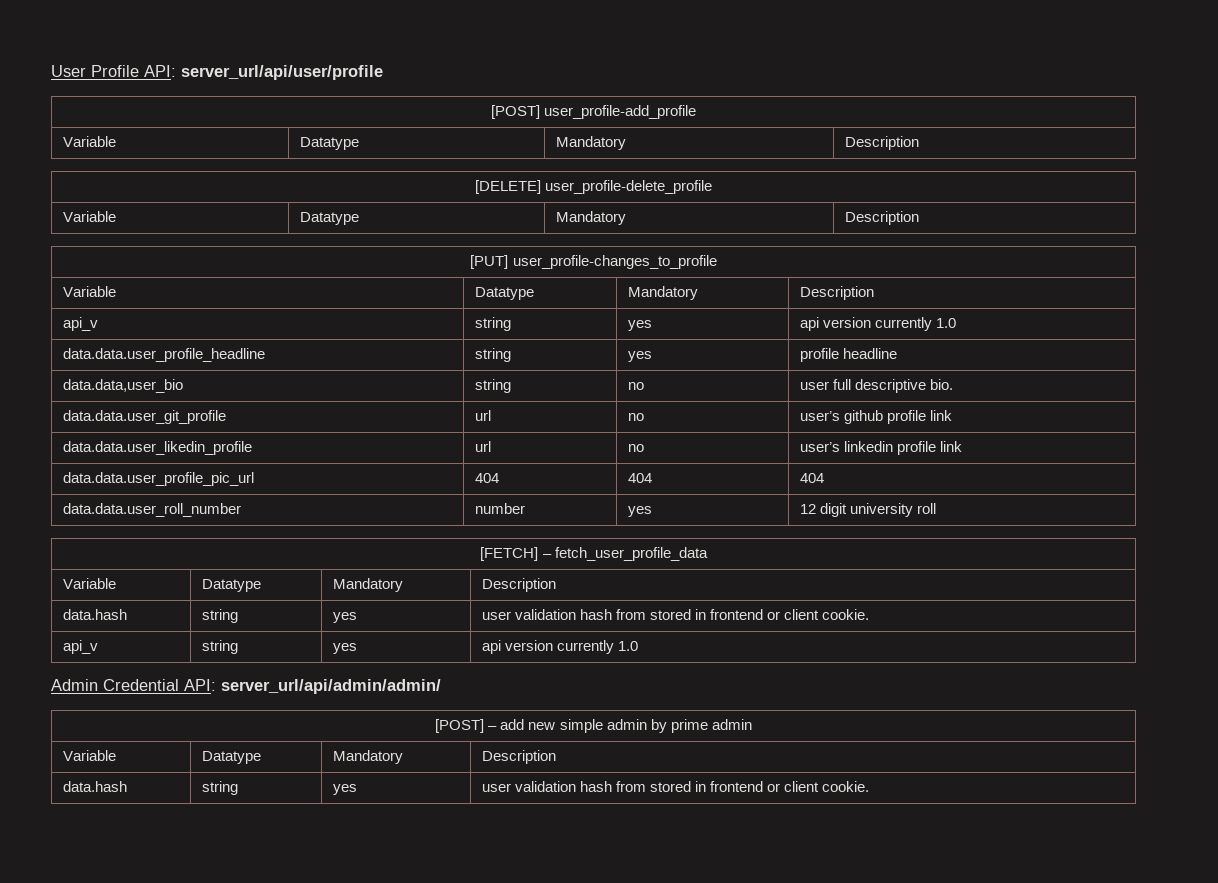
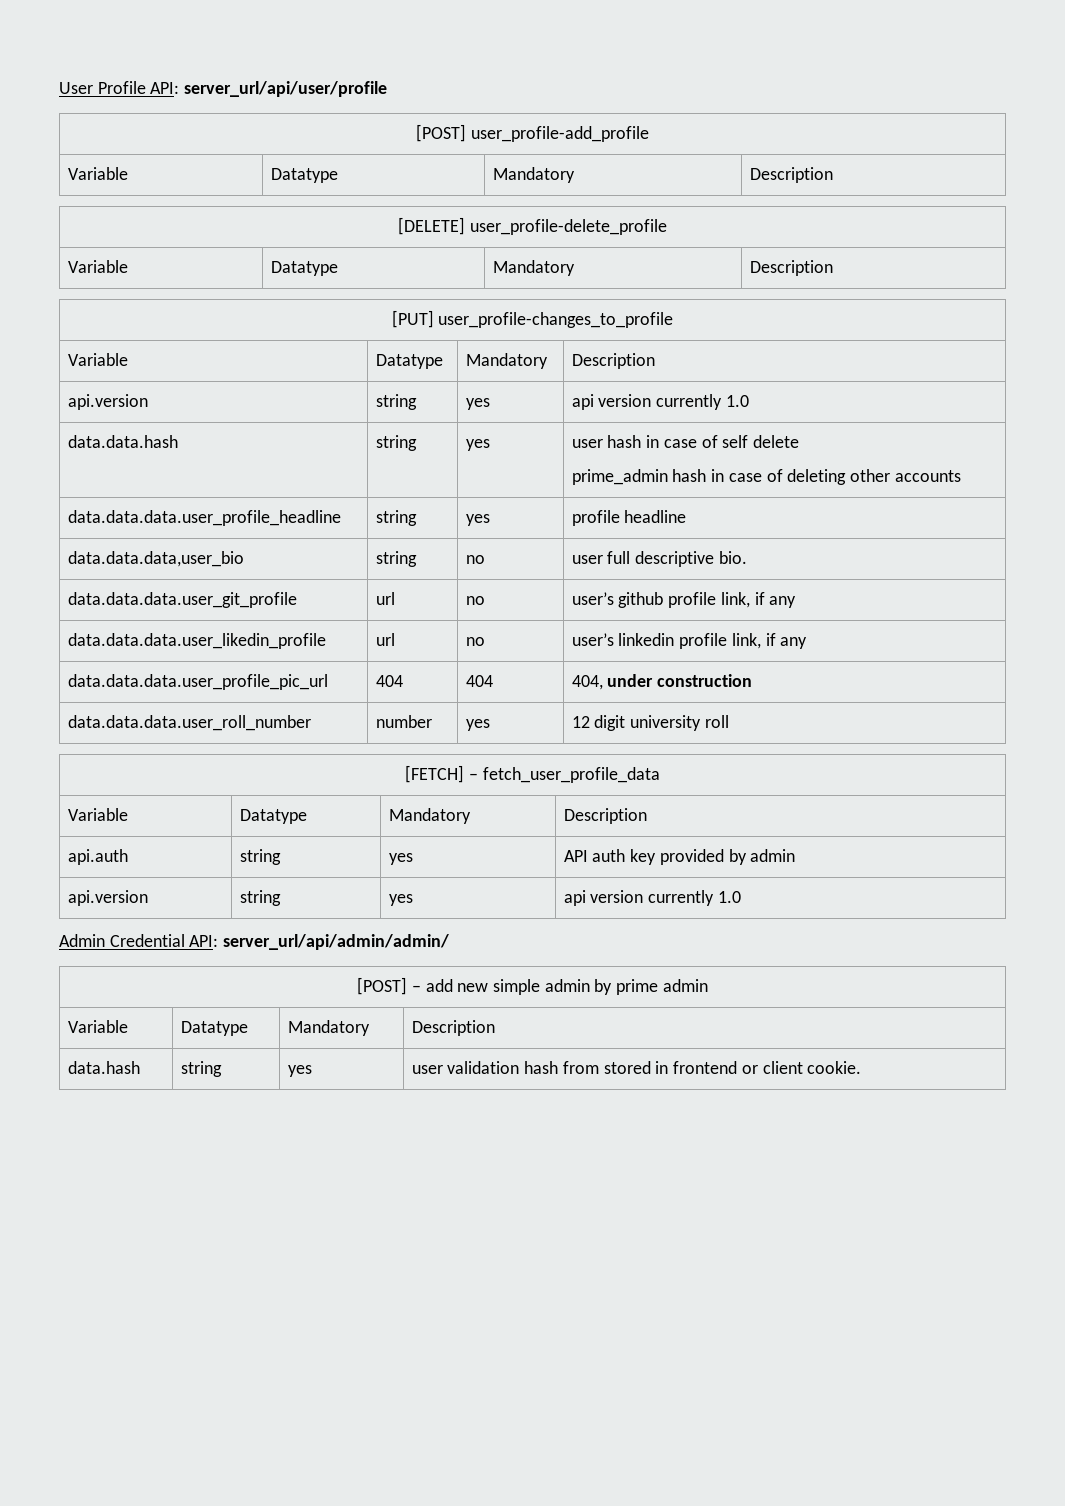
  [PUT] user_profile-changes_to_profile
  Variable | Datatype | Mandatory | Description
- api_v | string | yes | api version currently 1.0
- data.data.user_profile_headline | string | yes | profile headline
+ api.version | string | yes | api version currently 1.0
+ data.data.hash | string | yes | user hash in case of self delete
+ prime_admin hash in case of deleting other accounts
+ data.data.data.user_profile_headline | string | yes | profile headline
- data.data,user_bio | string | no | user full descriptive bio.
+ data.data.data,user_bio | string | no | user full descriptive bio.
- data.data.user_git_profile | url | no | user’s github profile link
- data.data.user_likedin_profile | url | no | user’s linkedin profile link
- data.data.user_profile_pic_url | 404 | 404 | 404
- data.data.user_roll_number | number | yes | 12 digit university roll
+ data.data.data.user_git_profile | url | no | user’s github profile link, if any
+ data.data.data.user_likedin_profile | url | no | user’s linkedin profile link, if any
+ data.data.data.user_profile_pic_url | 404 | 404 | 404, under construction
+ data.data.data.user_roll_number | number | yes | 12 digit university roll
  [FETCH] – fetch_user_profile_data
  Variable | Datatype | Mandatory | Description
- data.hash | string | yes | user validation hash from stored in frontend or client cookie.
- api_v | string | yes | api version currently 1.0
+ api.auth | string | yes | API auth key provided by admin
+ api.version | string | yes | api version currently 1.0

